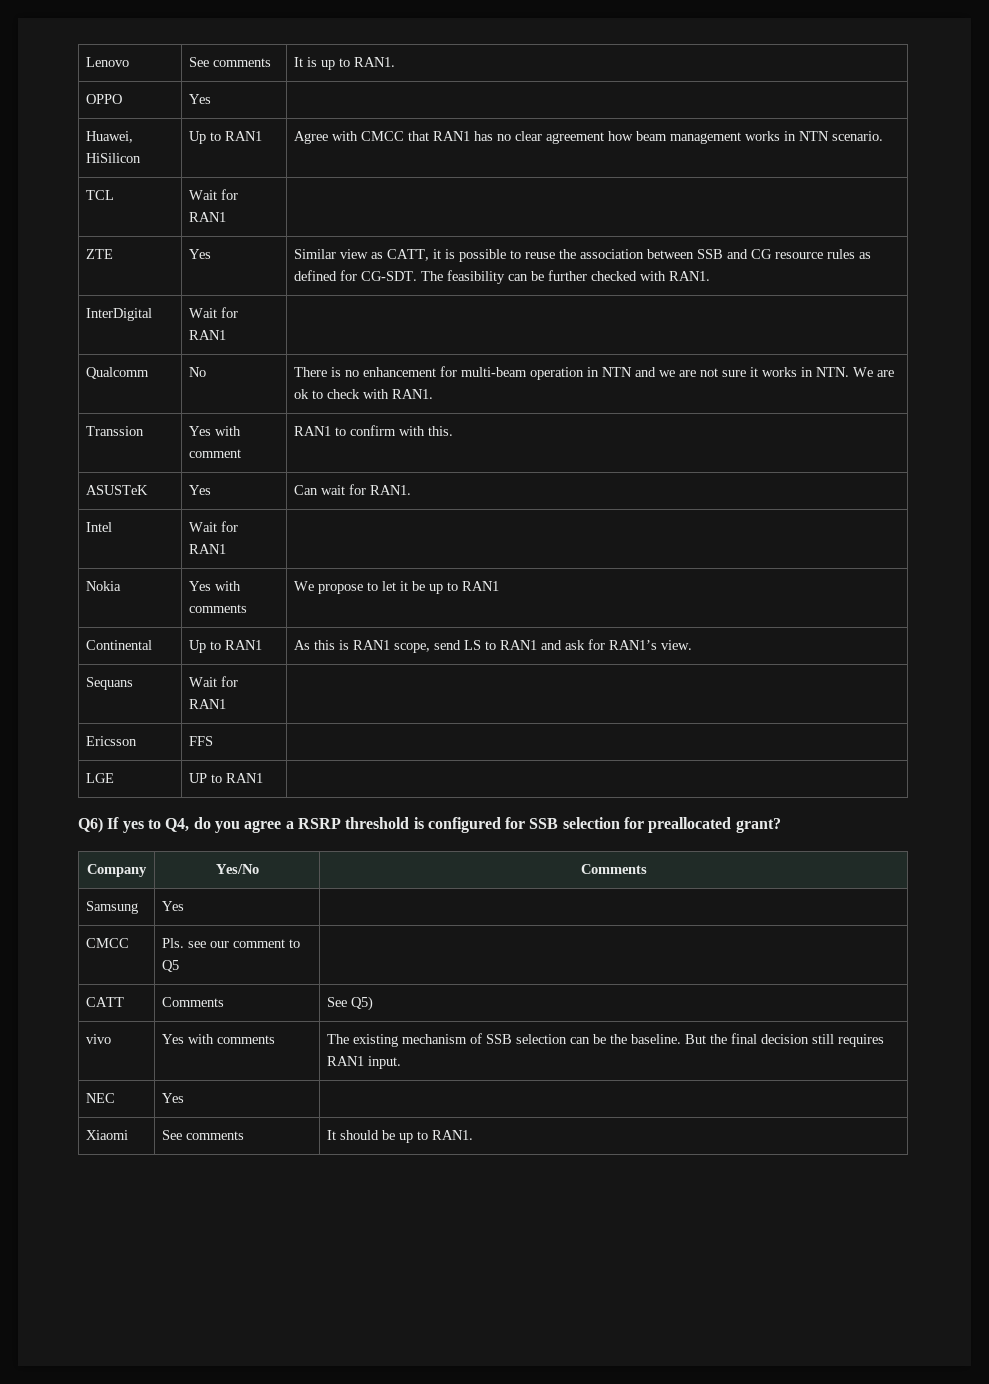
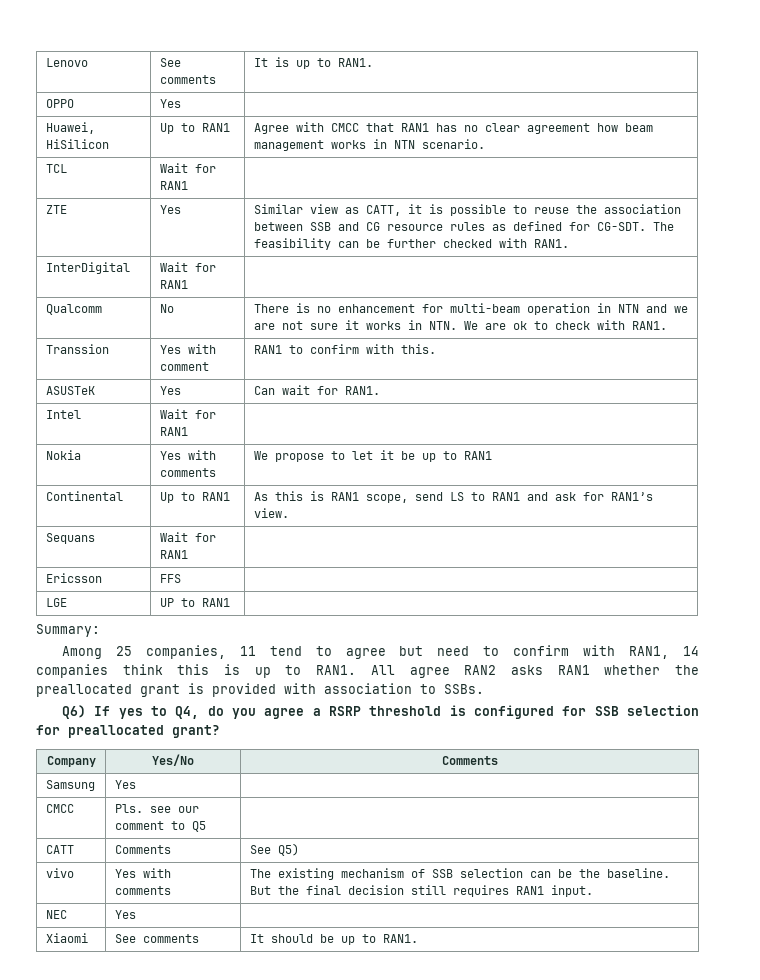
+ Summary:
+ Among 25 companies, 11 tend to agree but need to confirm with RAN1, 14 companies think this is up to RAN1. All agree RAN2 asks RAN1 whether the preallocated grant is provided with association to SSBs.

